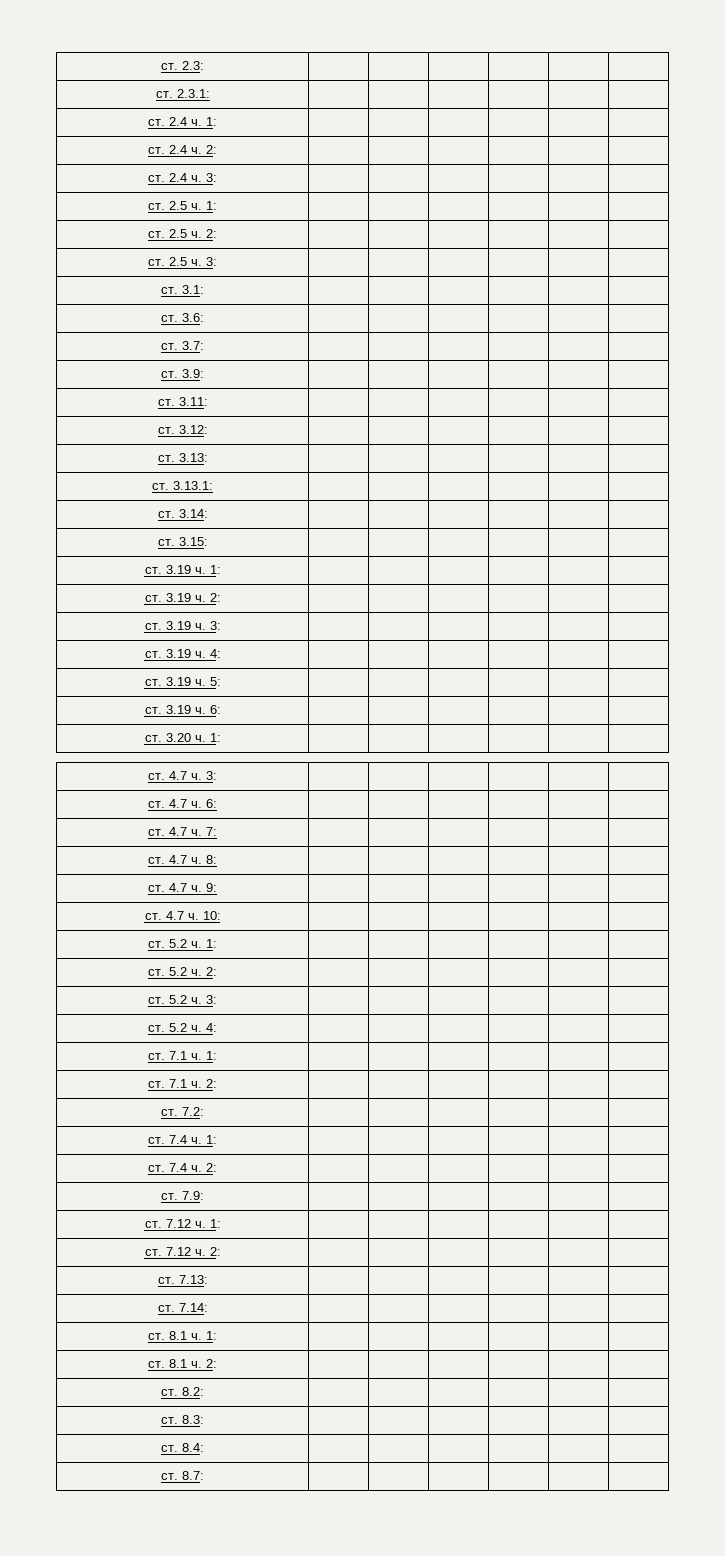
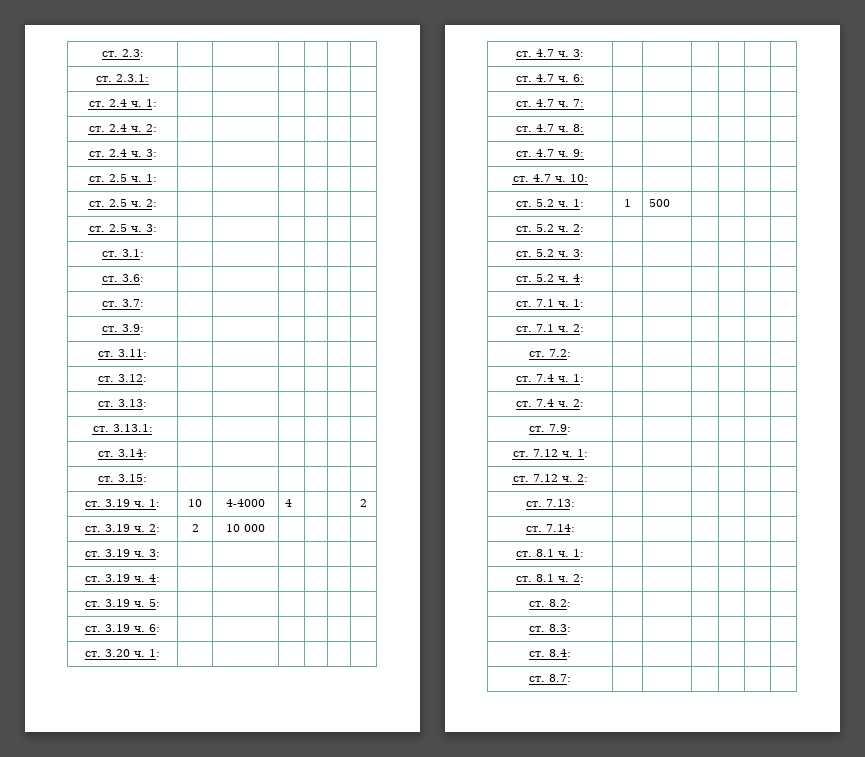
- ст. 3.19 ч. 1: | | | | | |
+ ст. 3.19 ч. 1: | 10 | 4-4000 | 4 | | | 2
- ст. 3.19 ч. 2: | | | | | |
+ ст. 3.19 ч. 2: | 2 | 10 000 | | | |
- ст. 5.2 ч. 1: | | | | | |
+ ст. 5.2 ч. 1: | 1 | 500 | | | |

